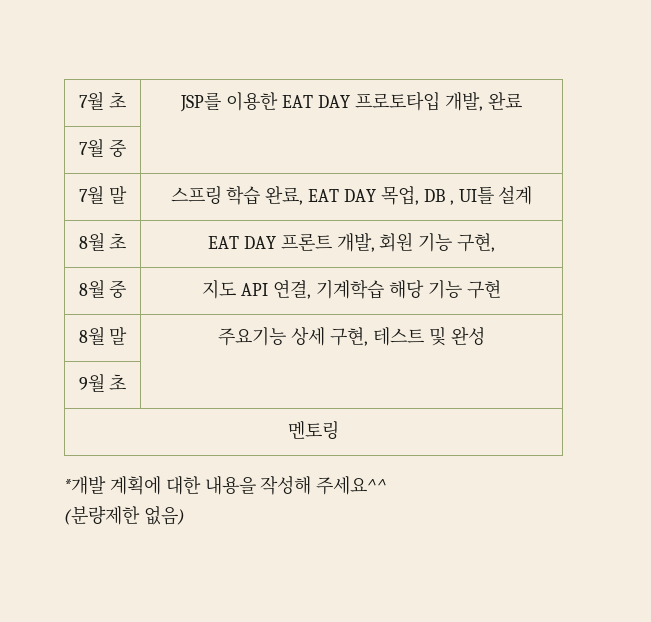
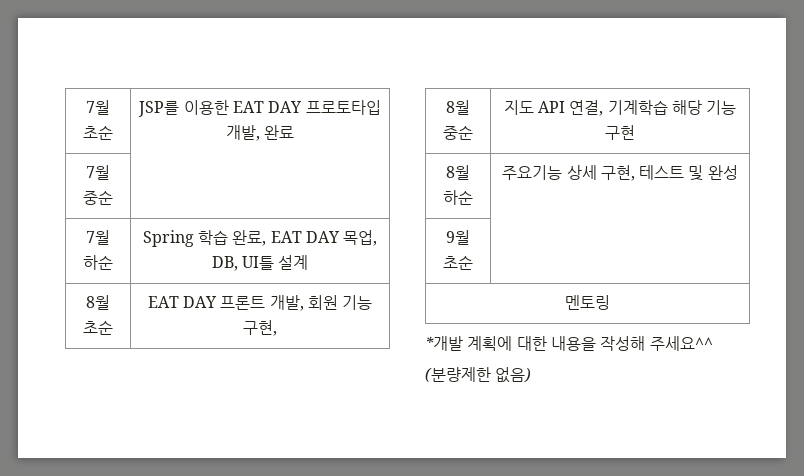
- 7월 초 | JSP를 이용한 EAT DAY 프로토타입 개발, 완료
+ 7월 초순 | JSP를 이용한 EAT DAY 프로토타입 개발, 완료
- 7월 중 |
- 7월 말 | 스프링 학습 완료, EAT DAY 목업, DB , UI틀 설계
+ 7월 중순 |
+ 7월 하순 | Spring 학습 완료, EAT DAY 목업, DB, UI틀 설계
- 8월 초 | EAT DAY 프론트 개발, 회원 기능 구현,
+ 8월 초순 | EAT DAY 프론트 개발, 회원 기능 구현,
- 8월 중 | 지도 API 연결, 기계학습 해당 기능 구현
+ 8월 중순 | 지도 API 연결, 기계학습 해당 기능 구현
- 8월 말 | 주요기능 상세 구현, 테스트 및 완성
+ 8월 하순 | 주요기능 상세 구현, 테스트 및 완성
- 9월 초 |
+ 9월 초순 |

